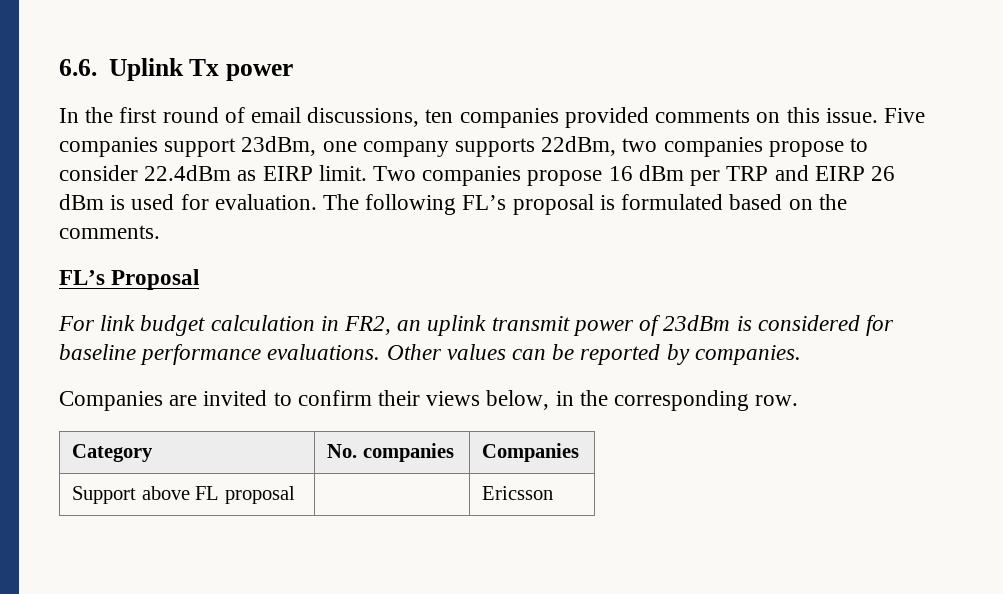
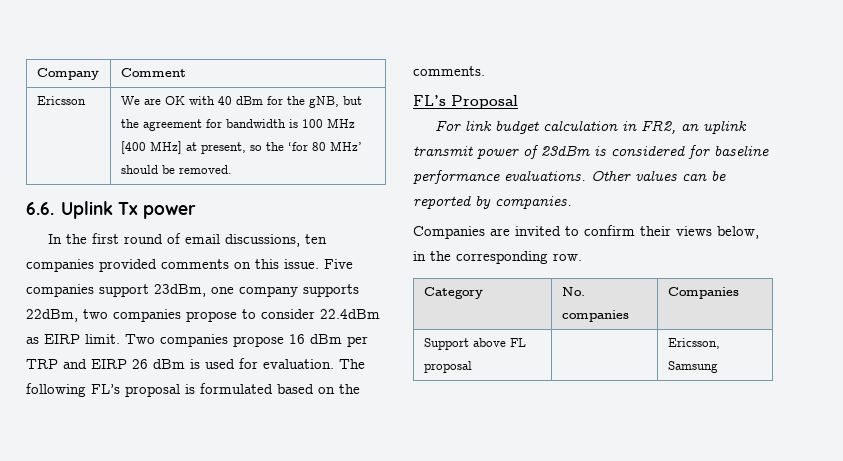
+ Company | Comment
+ Ericsson | We are OK with 40 dBm for the gNB, but the agreement for bandwidth is 100 MHz [400 MHz] at present, so the ‘for 80 MHz’ should be removed.
- Support above FL proposal | | Ericsson
+ Support above FL proposal | | Ericsson, Samsung

